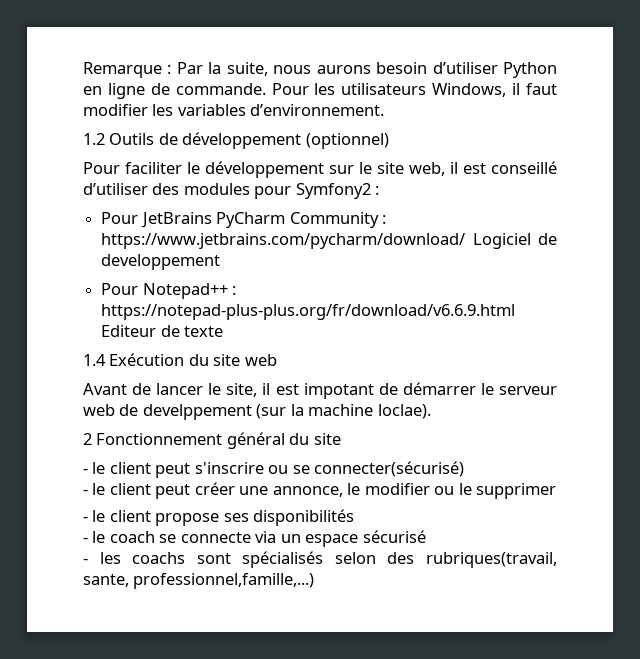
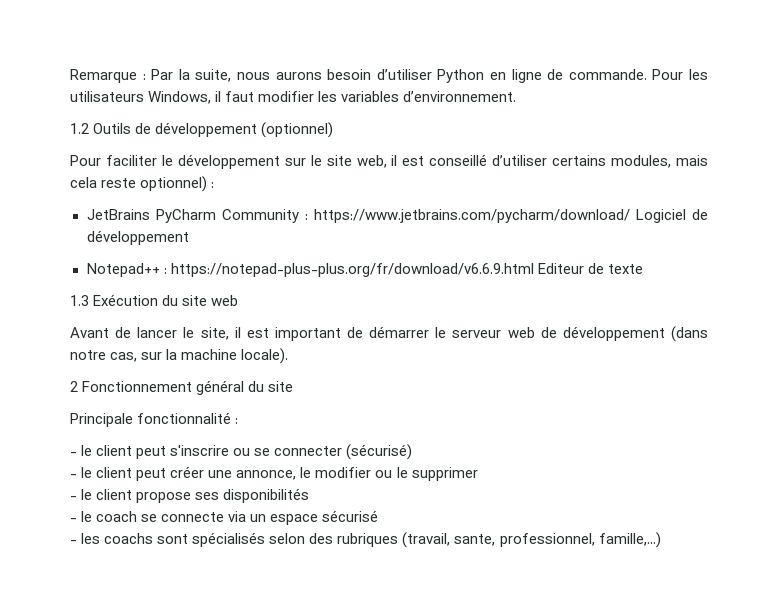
- Pour faciliter le développement sur le site web, il est conseillé d’utiliser des modules pour Symfony2 :
- Pour JetBrains PyCharm Community : https://www.jetbrains.com/pycharm/download/ Logiciel de developpement
- Pour Notepad++ : https://notepad-plus-plus.org/fr/download/v6.6.9.html Editeur de texte
+ Pour faciliter le développement sur le site web, il est conseillé d’utiliser certains modules, mais cela reste optionnel) :
+ JetBrains PyCharm Community : https://www.jetbrains.com/pycharm/download/ Logiciel de développement
+ Notepad++ : https://notepad-plus-plus.org/fr/download/v6.6.9.html Editeur de texte
- 1.4 Exécution du site web
+ 1.3 Exécution du site web
- Avant de lancer le site, il est impotant de démarrer le serveur web de develppement (sur la machine loclae).
+ Avant de lancer le site, il est important de démarrer le serveur web de développement (dans notre cas, sur la machine locale).
+ Principale fonctionnalité :
- - le client peut s'inscrire ou se connecter(sécurisé)
+ - le client peut s'inscrire ou se connecter (sécurisé)
- - les coachs sont spécialisés selon des rubriques(travail, sante, professionnel,famille,...)
+ - les coachs sont spécialisés selon des rubriques (travail, sante, professionnel, famille,...)

